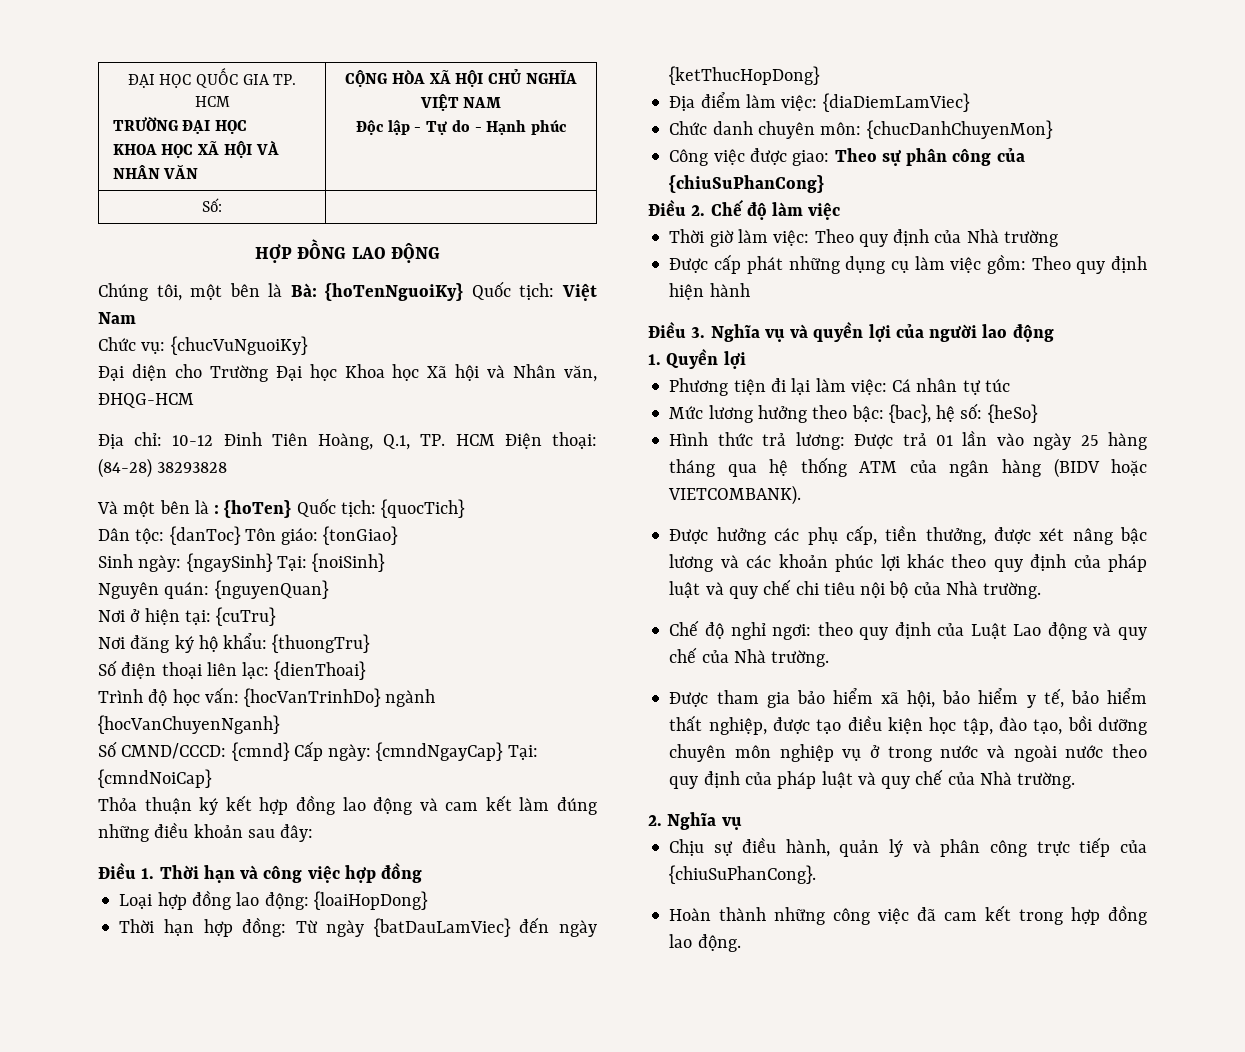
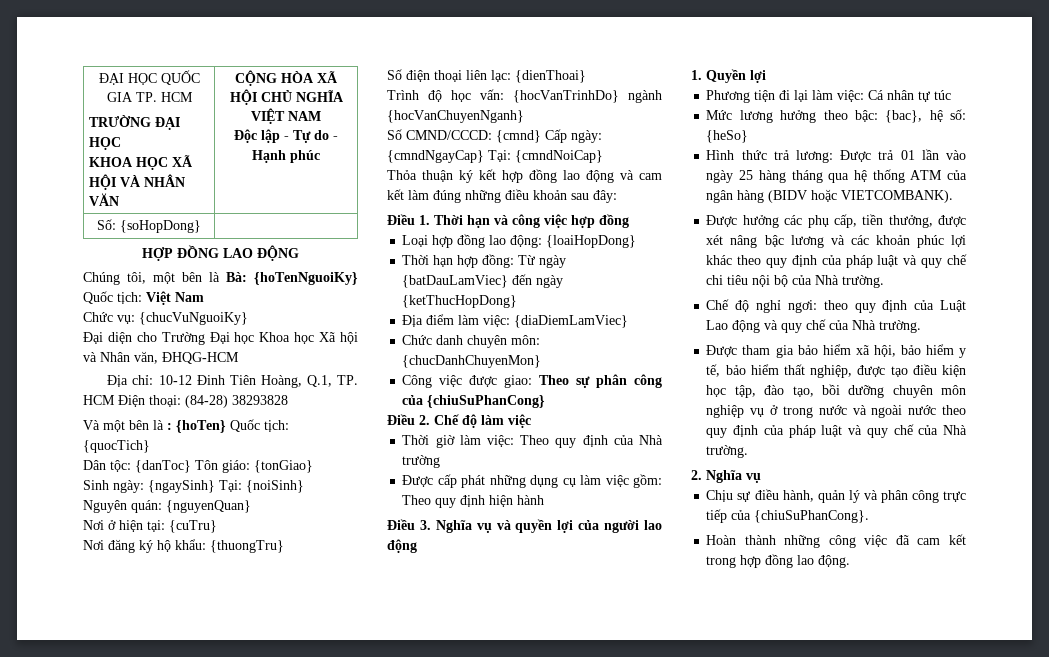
- Số: |
+ Số: {soHopDong} |

